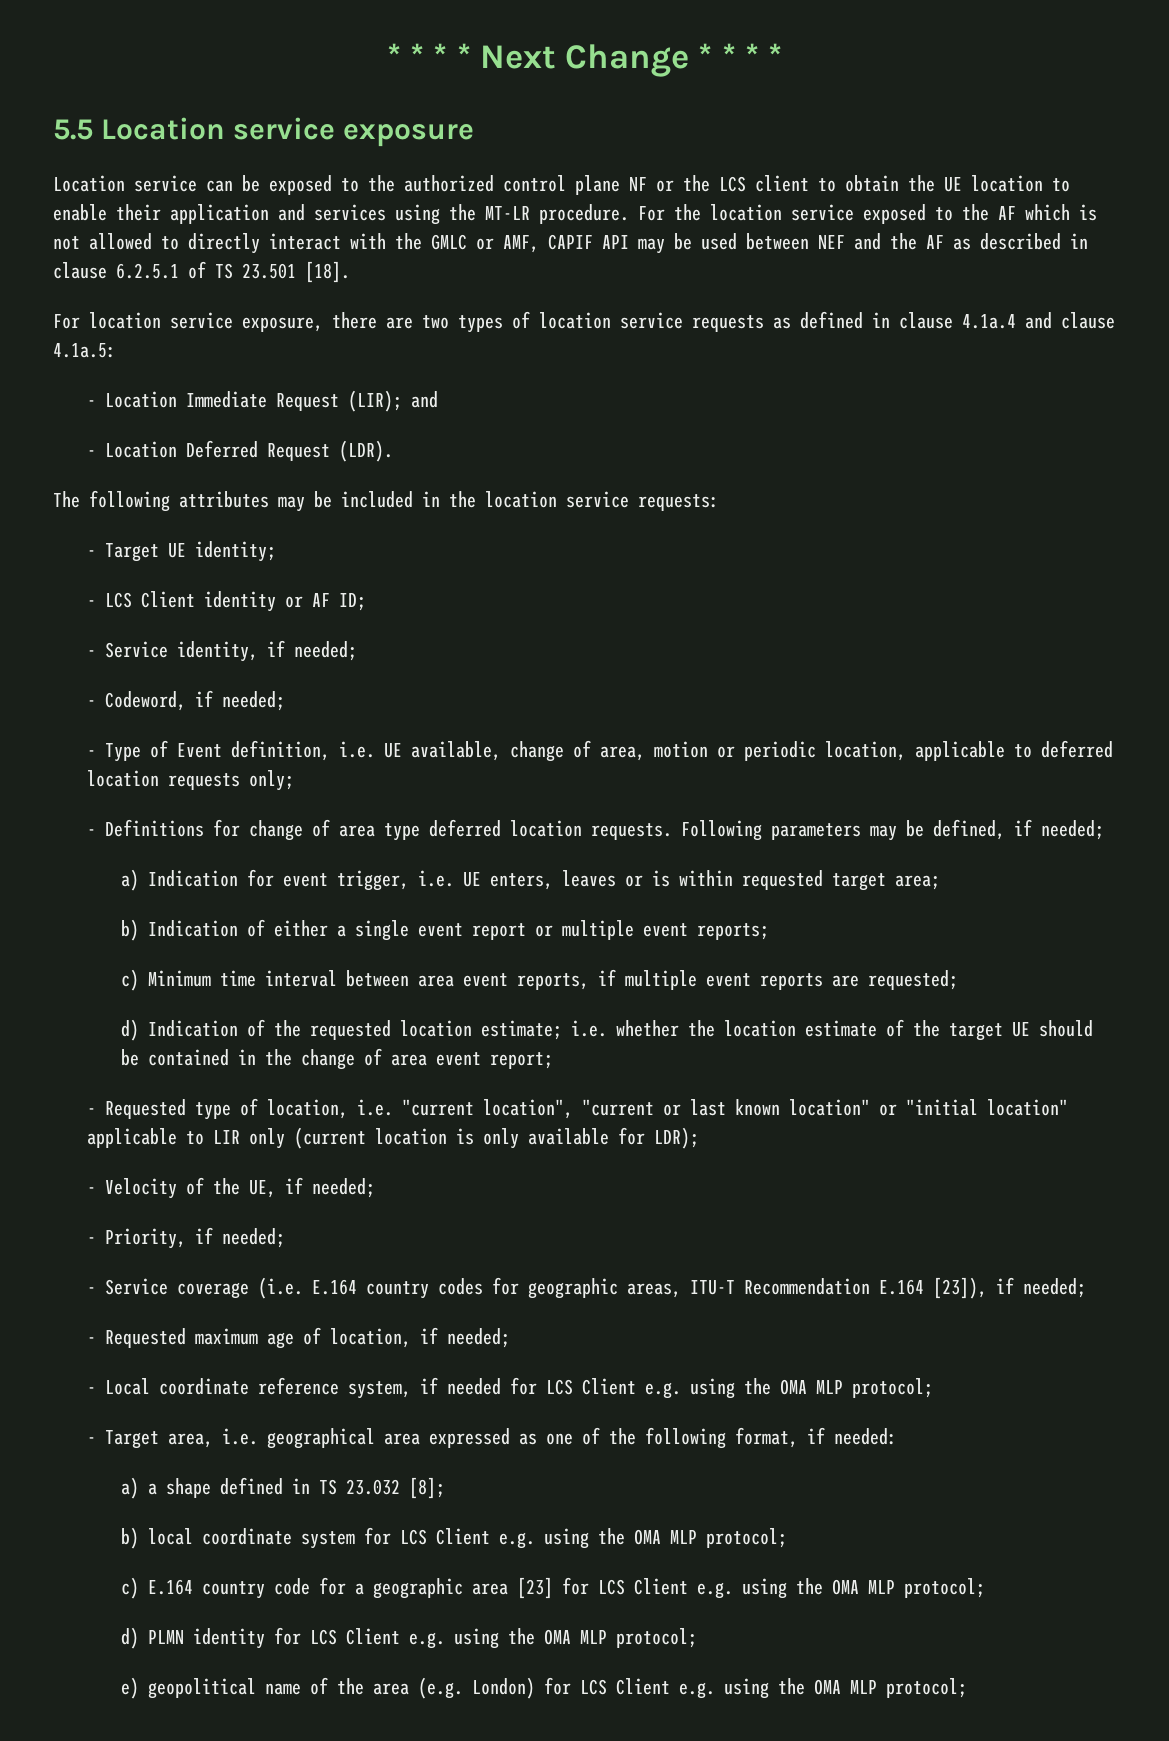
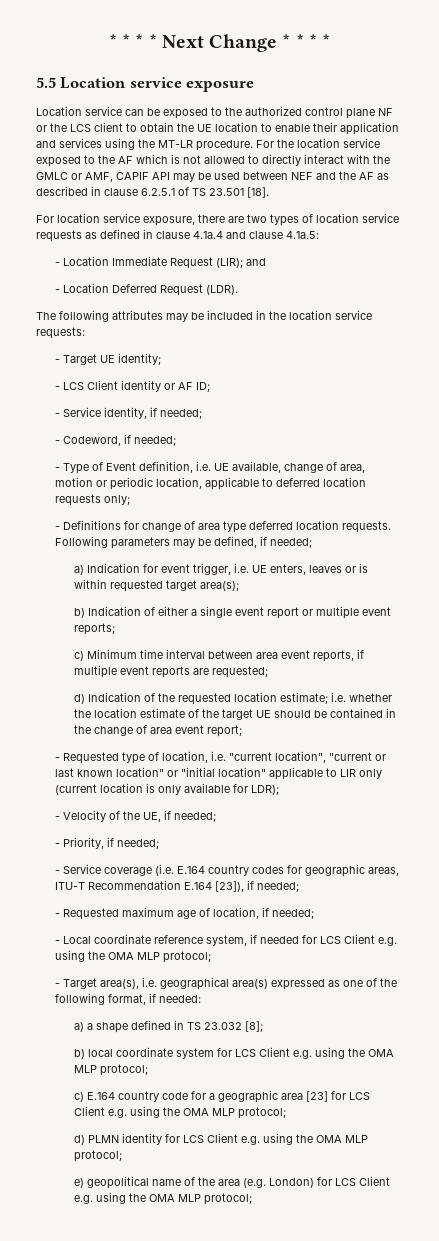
- a) Indication for event trigger, i.e. UE enters, leaves or is within requested target area;
+ a) Indication for event trigger, i.e. UE enters, leaves or is within requested target area(s);
- - Target area, i.e. geographical area expressed as one of the following format, if needed:
+ - Target area(s), i.e. geographical area(s) expressed as one of the following format, if needed:

